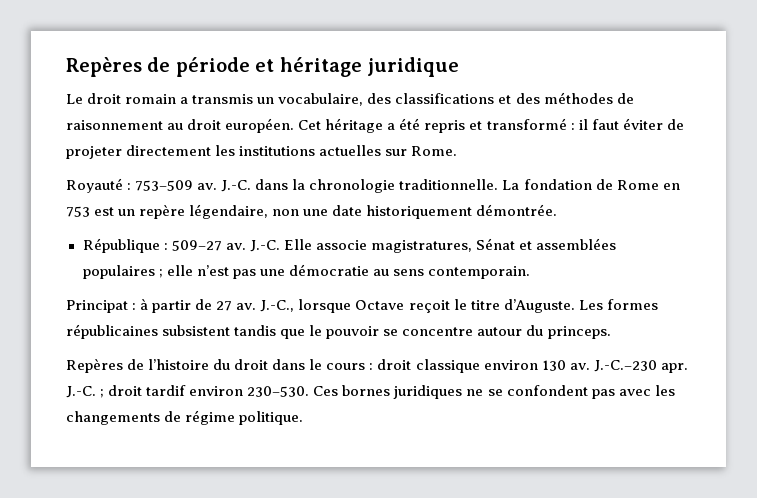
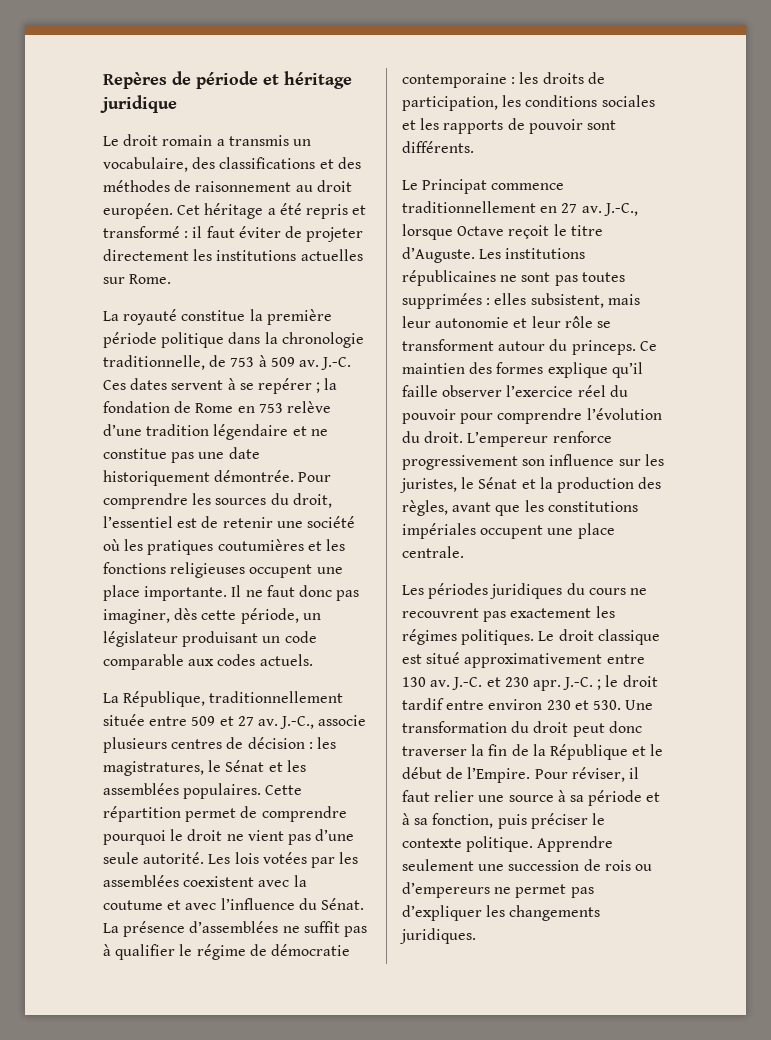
- Royauté : 753–509 av. J.-C. dans la chronologie traditionnelle. La fondation de Rome en 753 est un repère légendaire, non une date historiquement démontrée.
- République : 509–27 av. J.-C. Elle associe magistratures, Sénat et assemblées populaires ; elle n’est pas une démocratie au sens contemporain.
- Principat : à partir de 27 av.
+ La royauté constitue la première période politique dans la chronologie traditionnelle, de 753 à 509 av. J.-C. Ces dates servent à se repérer ; la fondation de Rome en 753 relève d’une tradition légendaire et ne constitue pas une date historiquement démontrée. Pour comprendre les sources du droit, l’essentiel est de retenir une société où les pratiques coutumières et les fonctions religieuses occupent une place importante. Il ne faut donc pas imaginer, dès cette période, un législateur produisant un code comparable aux codes actuels.
+ La République, traditionnellement située entre 509 et 27 av. J.-C., associe plusieurs centres de décision : les magistratures, le Sénat et les assemblées populaires. Cette répartition permet de comprendre pourquoi le droit ne vient pas d’une seule autorité. Les lois votées par les assemblées coexistent avec la coutume et avec l’influence du Sénat. La présence d’assemblées ne suffit pas à qualifier le régime de démocratie contemporaine : les droits de participation, les conditions sociales et les rapports de pouvoir sont différents.
+ Le Principat commence traditionnellement en 27 av.
- Les formes républicaines subsistent tandis que le pouvoir se concentre autour du princeps.
- Repères de l’histoire du droit dans le cours : droit classique environ 130 av. J.-C.–230 apr.
+ Les institutions républicaines ne sont pas toutes supprimées : elles subsistent, mais leur autonomie et leur rôle se transforment autour du princeps. Ce maintien des formes explique qu’il faille observer l’exercice réel du pouvoir pour comprendre l’évolution du droit. L’empereur renforce progressivement son influence sur les juristes, le Sénat et la production des règles, avant que les constitutions impériales occupent une place centrale.
+ Les périodes juridiques du cours ne recouvrent pas exactement les régimes politiques. Le droit classique est situé approximativement entre 130 av. J.-C. et 230 apr.
- J.-C. ; droit tardif environ 230–530. Ces bornes juridiques ne se confondent pas avec les changements de régime politique.
+ J.-C. ; le droit tardif entre environ 230 et 530. Une transformation du droit peut donc traverser la fin de la République et le début de l’Empire. Pour réviser, il faut relier une source à sa période et à sa fonction, puis préciser le contexte politique. Apprendre seulement une succession de rois ou d’empereurs ne permet pas d’expliquer les changements juridiques.

